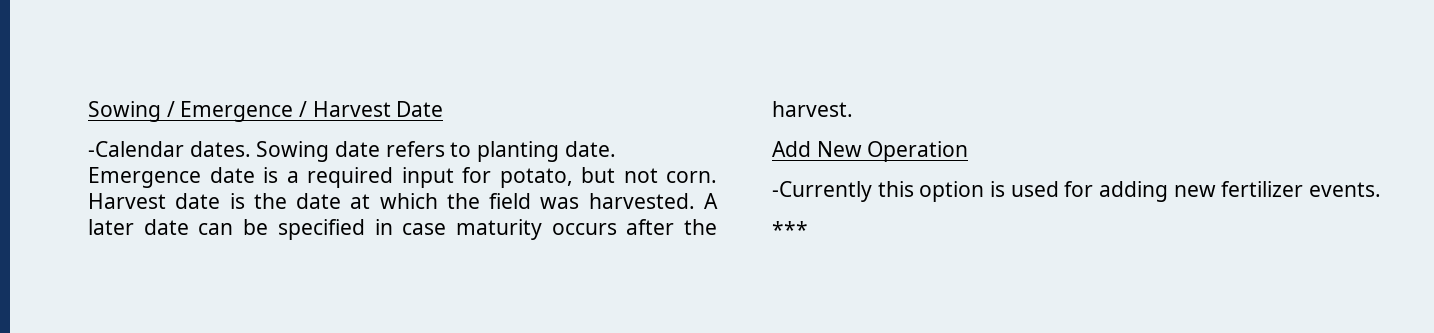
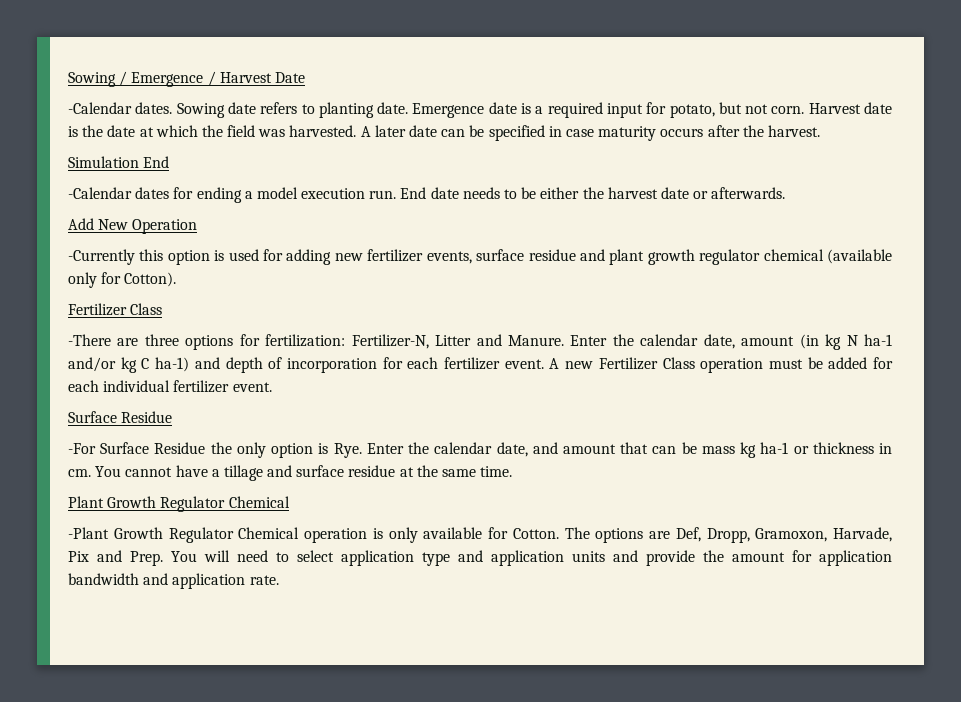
+ Simulation End
+ -Calendar dates for ending a model execution run. End date needs to be either the harvest date or afterwards.
- -Currently this option is used for adding new fertilizer events.
- ***
+ -Currently this option is used for adding new fertilizer events, surface residue and plant growth regulator chemical (available only for Cotton).
+ Fertilizer Class
+ -There are three options for fertilization: Fertilizer-N, Litter and Manure. Enter the calendar date, amount (in kg N ha-1 and/or kg C ha-1) and depth of incorporation for each fertilizer event. A new Fertilizer Class operation must be added for each individual fertilizer event.
+ Surface Residue
+ -For Surface Residue the only option is Rye. Enter the calendar date, and amount that can be mass kg ha-1 or thickness in cm. You cannot have a tillage and surface residue at the same time.
+ Plant Growth Regulator Chemical
+ -Plant Growth Regulator Chemical operation is only available for Cotton. The options are Def, Dropp, Gramoxon, Harvade, Pix and Prep. You will need to select application type and application units and provide the amount for application bandwidth and application rate.

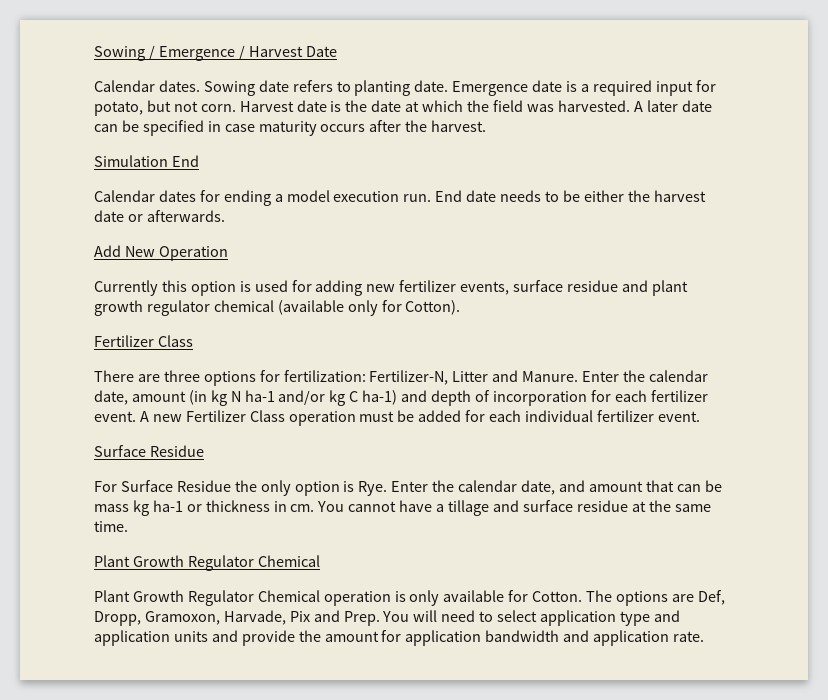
- -Calendar dates.
+ Calendar dates.
- -Calendar dates for ending a model execution run.
+ Calendar dates for ending a model execution run.
- -Currently this option is used for adding new fertilizer events, surface residue and plant growth regulator chemical (available only for Cotton).
+ Currently this option is used for adding new fertilizer events, surface residue and plant growth regulator chemical (available only for Cotton).
- -There are three options for fertilization: Fertilizer-N, Litter and Manure.
+ There are three options for fertilization: Fertilizer-N, Litter and Manure.
- -For Surface Residue the only option is Rye. Enter the calendar date, and amount that can be mass kg ha-1 or thickness in cm.
+ For Surface Residue the only option is Rye. Enter the calendar date, and amount that can be mass kg ha-1 or thickness in cm.
- -Plant Growth Regulator Chemical operation is only available for Cotton.
+ Plant Growth Regulator Chemical operation is only available for Cotton.

